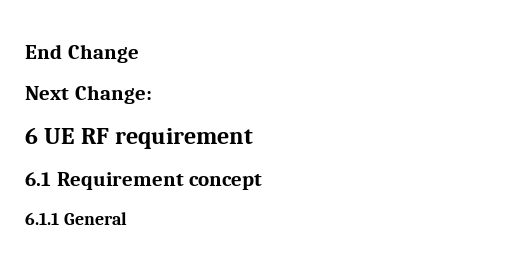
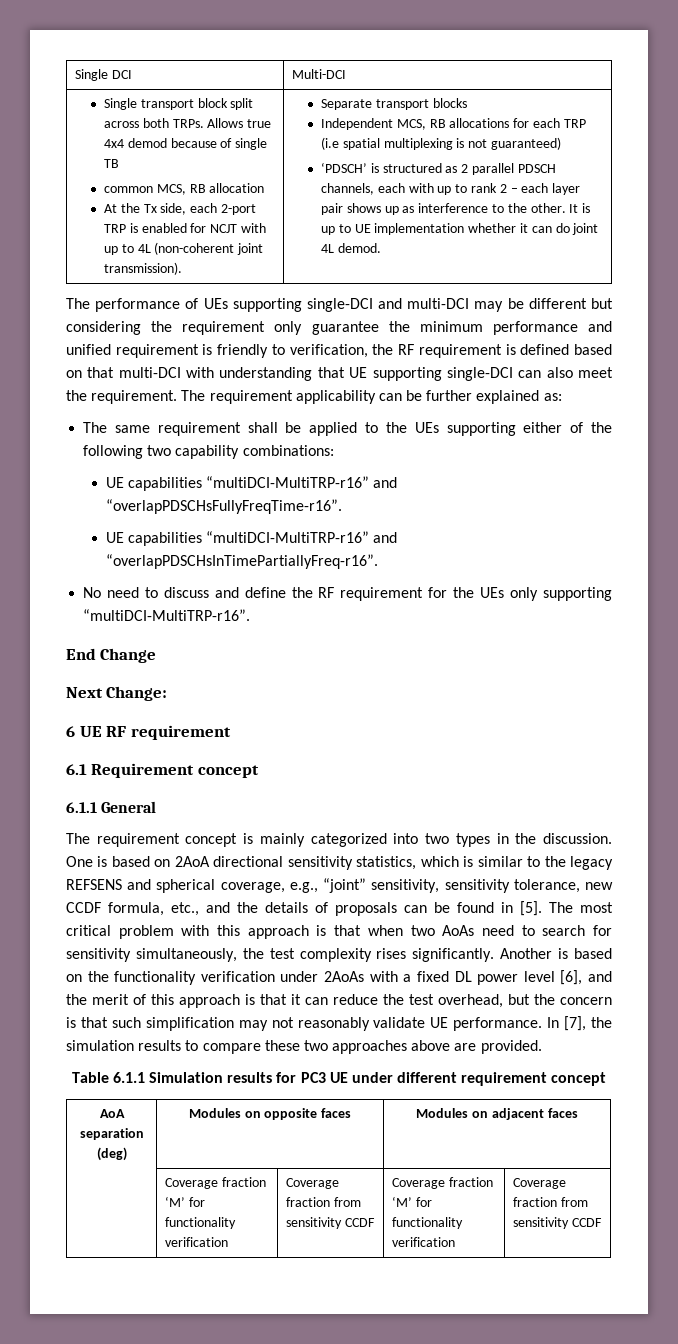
+ Single DCI | Multi-DCI
+ Single transport block split across both TRPs. Allows true 4x4 demod because of single TB
+ common MCS, RB allocation
+ At the Tx side, each 2-port TRP is enabled for NCJT with up to 4L (non-coherent joint transmission). | Separate transport blocks
+ Independent MCS, RB allocations for each TRP (i.e spatial multiplexing is not guaranteed)
+ ‘PDSCH’ is structured as 2 parallel PDSCH channels, each with up to rank 2 – each layer pair shows up as interference to the other. It is up to UE implementation whether it can do joint 4L demod.
+ The performance of UEs supporting single-DCI and multi-DCI may be different but considering the requirement only guarantee the minimum performance and unified requirement is friendly to verification, the RF requirement is defined based on that multi-DCI with understanding that UE supporting single-DCI can also meet the requirement. The requirement applicability can be further explained as:
+ The same requirement shall be applied to the UEs supporting either of the following two capability combinations:
+ UE capabilities “multiDCI-MultiTRP-r16” and “overlapPDSCHsFullyFreqTime-r16”.
+ UE capabilities “multiDCI-MultiTRP-r16” and “overlapPDSCHsInTimePartiallyFreq-r16”.
+ No need to discuss and define the RF requirement for the UEs only supporting “multiDCI-MultiTRP-r16”.
+ The requirement concept is mainly categorized into two types in the discussion. One is based on 2AoA directional sensitivity statistics, which is similar to the legacy REFSENS and spherical coverage, e.g., “joint” sensitivity, sensitivity tolerance, new CCDF formula, etc., and the details of proposals can be found in [5]. The most critical problem with this approach is that when two AoAs need to search for sensitivity simultaneously, the test complexity rises significantly. Another is based on the functionality verification under 2AoAs with a fixed DL power level [6], and the merit of this approach is that it can reduce the test overhead, but the concern is that such simplification may not reasonably validate UE performance. In [7], the simulation results to compare these two approaches above are provided.
+ Table 6.1.1 Simulation results for PC3 UE under different requirement concept
+ AoA separation (deg) | Modules on opposite faces | Modules on adjacent faces
+ | Coverage fraction ‘M’ for functionality verification | Coverage fraction from sensitivity CCDF | Coverage fraction ‘M’ for functionality verification | Coverage fraction from sensitivity CCDF

